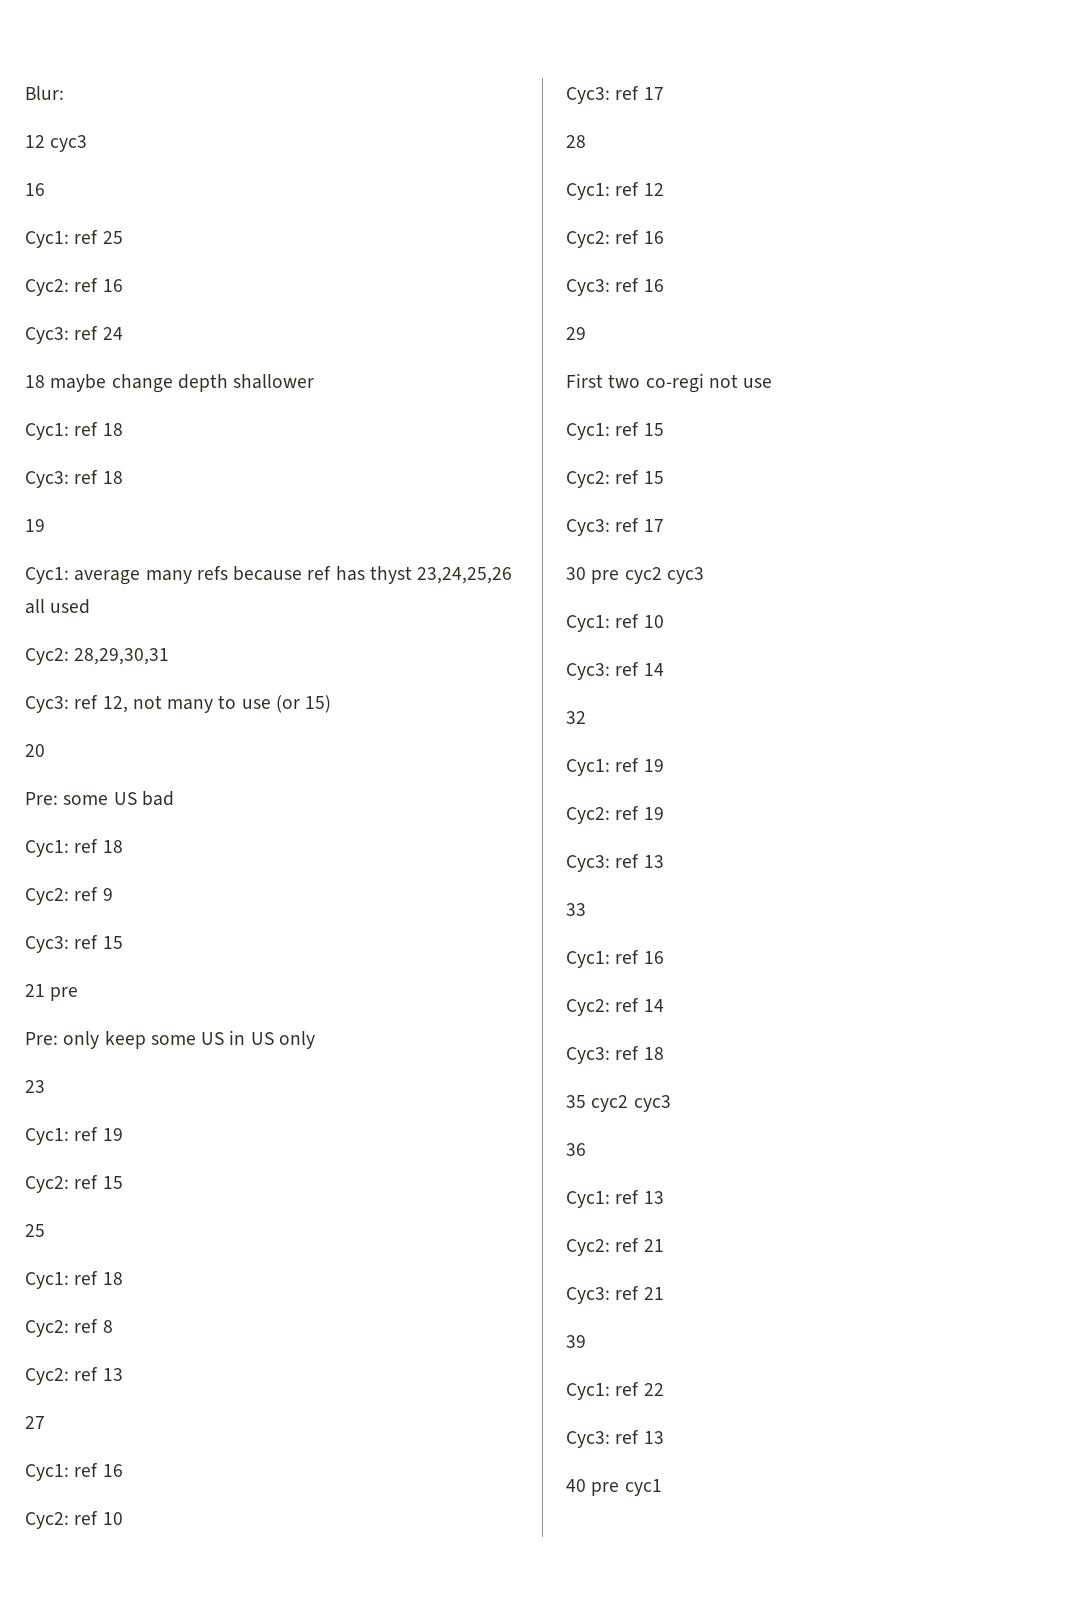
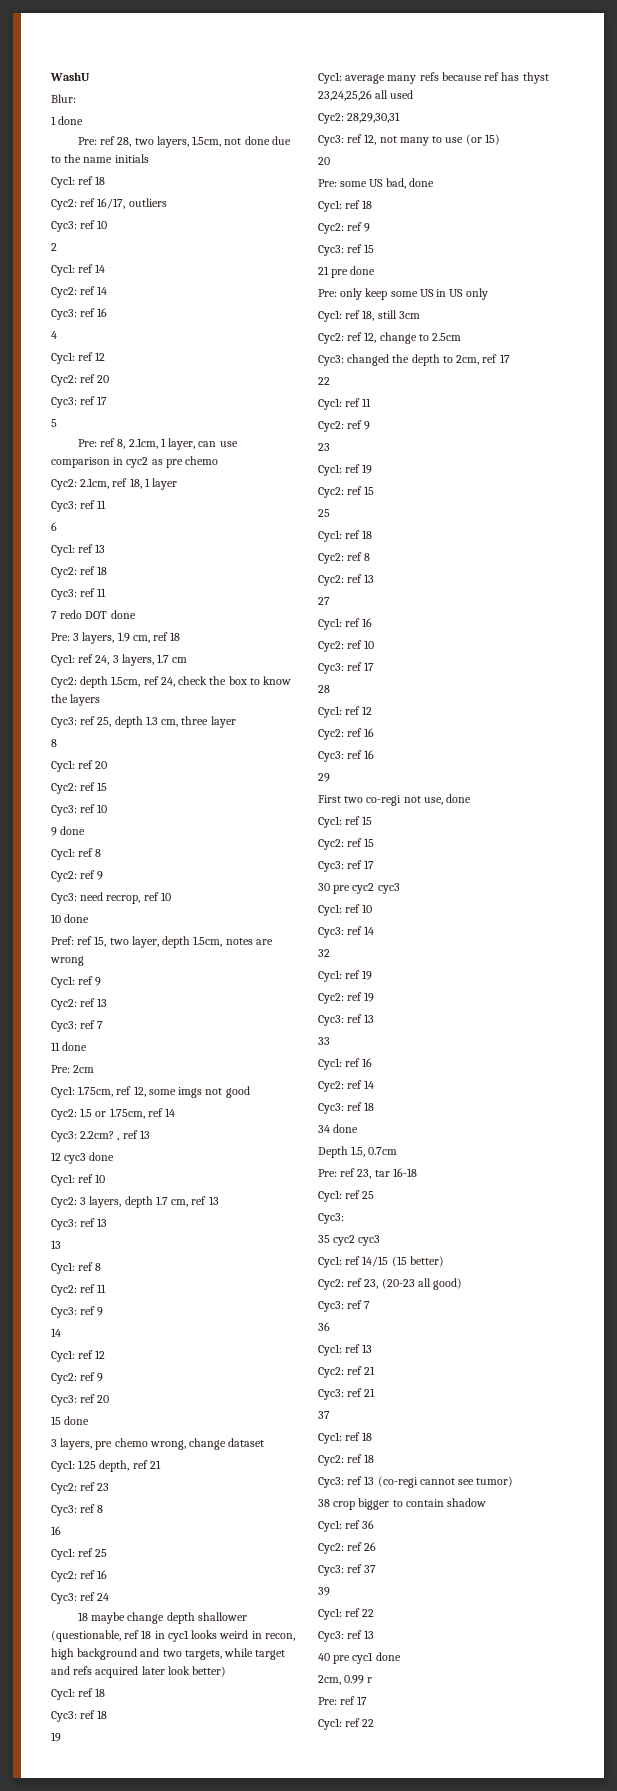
+ WashU
- 12 cyc3
+ 1 done
+ Pre: ref 28, two layers, 1.5cm, not done due to the name initials
+ Cyc1: ref 18
+ Cyc2: ref 16/17, outliers
+ Cyc3: ref 10
+ 2
+ Cyc1: ref 14
+ Cyc2: ref 14
+ Cyc3: ref 16
+ 4
+ Cyc1: ref 12
+ Cyc2: ref 20
+ Cyc3: ref 17
+ 5
+ Pre: ref 8, 2.1cm, 1 layer, can use comparison in cyc2 as pre chemo
+ Cyc2: 2.1cm, ref 18, 1 layer
+ Cyc3: ref 11
+ 6
+ Cyc1: ref 13
+ Cyc2: ref 18
+ Cyc3: ref 11
+ 7 redo DOT done
+ Pre: 3 layers, 1.9 cm, ref 18
+ Cyc1: ref 24, 3 layers, 1.7 cm
+ Cyc2: depth 1.5cm, ref 24, check the box to know the layers
+ Cyc3: ref 25, depth 1.3 cm, three layer
+ 8
+ Cyc1: ref 20
+ Cyc2: ref 15
+ Cyc3: ref 10
+ 9 done
+ Cyc1: ref 8
+ Cyc2: ref 9
+ Cyc3: need recrop, ref 10
+ 10 done
+ Pref: ref 15, two layer, depth 1.5cm, notes are wrong
+ Cyc1: ref 9
+ Cyc2: ref 13
+ Cyc3: ref 7
+ 11 done
+ Pre: 2cm
+ Cyc1: 1.75cm, ref 12, some imgs not good
+ Cyc2: 1.5 or 1.75cm, ref 14
+ Cyc3: 2.2cm? , ref 13
+ 12 cyc3 done
+ Cyc1: ref 10
+ Cyc2: 3 layers, depth 1.7 cm, ref 13
+ Cyc3: ref 13
+ 13
+ Cyc1: ref 8
+ Cyc2: ref 11
+ Cyc3: ref 9
+ 14
+ Cyc1: ref 12
+ Cyc2: ref 9
+ Cyc3: ref 20
+ 15 done
+ 3 layers, pre chemo wrong, change dataset
+ Cyc1: 1.25 depth, ref 21
+ Cyc2: ref 23
+ Cyc3: ref 8
- 18 maybe change depth shallower
+ 18 maybe change depth shallower (questionable, ref 18 in cyc1 looks weird in recon, high background and two targets, while target and refs acquired later look better)
- Pre: some US bad
+ Pre: some US bad, done
- 21 pre
+ 21 pre done
+ Cyc1: ref 18, still 3cm
+ Cyc2: ref 12, change to 2.5cm
+ Cyc3: changed the depth to 2cm, ref 17
+ 22
+ Cyc1: ref 11
+ Cyc2: ref 9
- First two co-regi not use
+ First two co-regi not use, done
+ 34 done
+ Depth 1.5, 0.7cm
+ Pre: ref 23, tar 16-18
+ Cyc1: ref 25
+ Cyc3:
  35 cyc2 cyc3
+ Cyc1: ref 14/15 (15 better)
+ Cyc2: ref 23, (20-23 all good)
+ Cyc3: ref 7
  Cyc3: ref 21
+ 37
+ Cyc1: ref 18
+ Cyc2: ref 18
+ Cyc3: ref 13 (co-regi cannot see tumor)
+ 38 crop bigger to contain shadow
+ Cyc1: ref 36
+ Cyc2: ref 26
+ Cyc3: ref 37
- 40 pre cyc1
+ 40 pre cyc1 done
+ 2cm, 0.99 r
+ Pre: ref 17
+ Cyc1: ref 22

